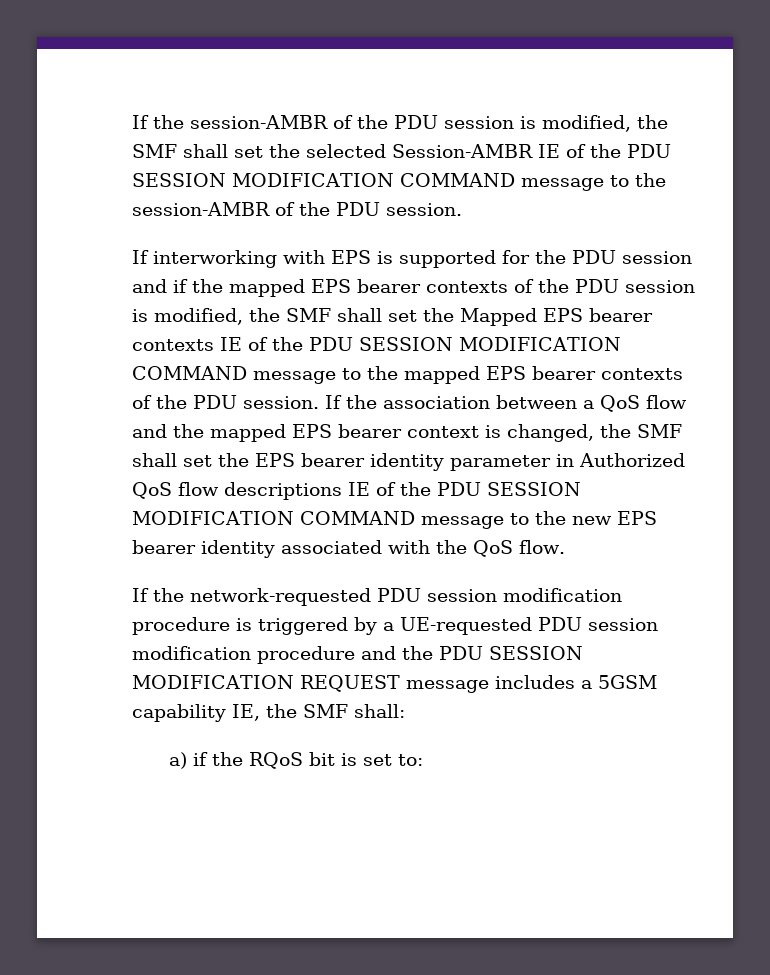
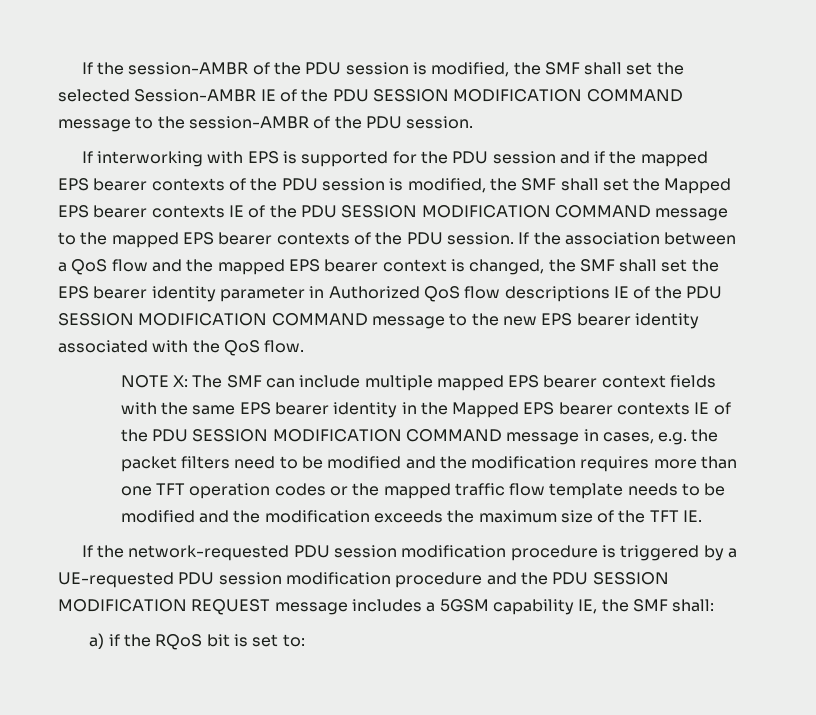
+ NOTE X: The SMF can include multiple mapped EPS bearer context fields with the same EPS bearer identity in the Mapped EPS bearer contexts IE of the PDU SESSION MODIFICATION COMMAND message in cases, e.g. the packet filters need to be modified and the modification requires more than one TFT operation codes or the mapped traffic flow template needs to be modified and the modification exceeds the maximum size of the TFT IE.

